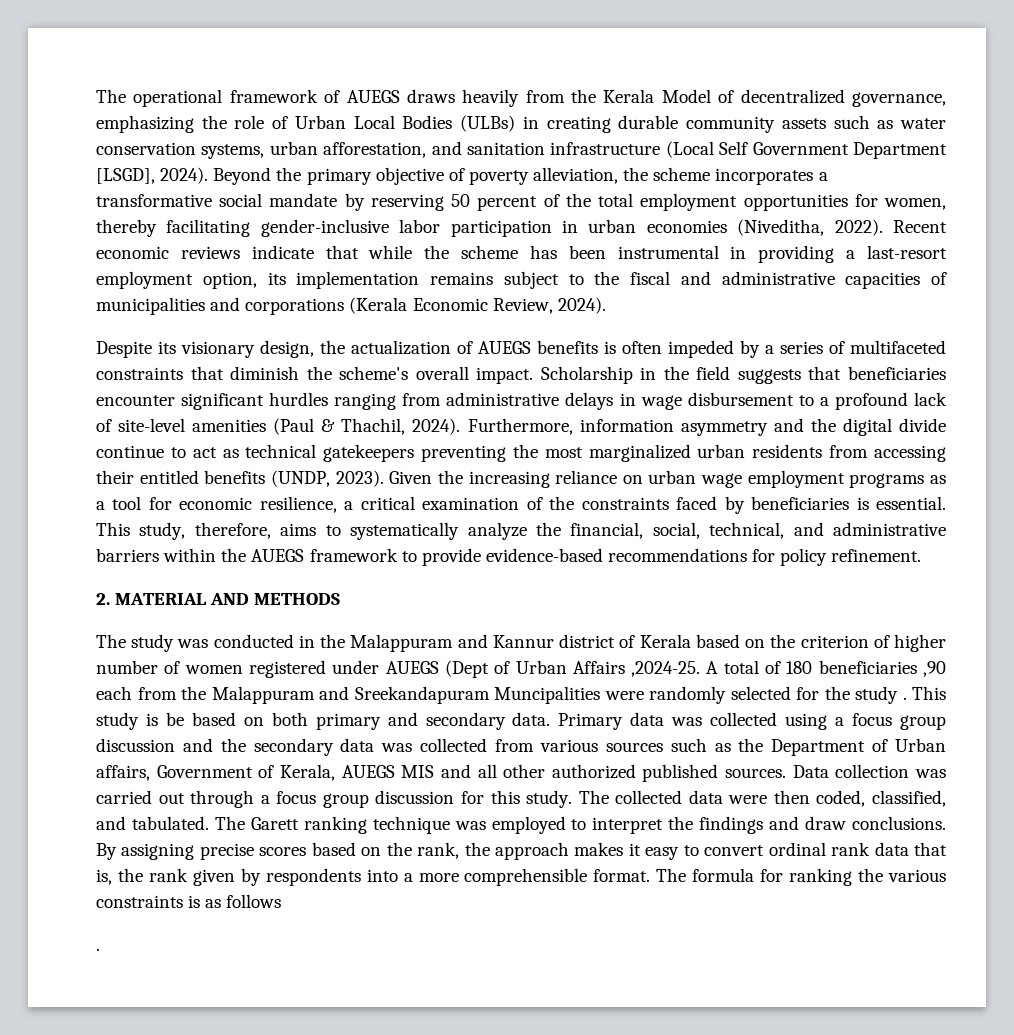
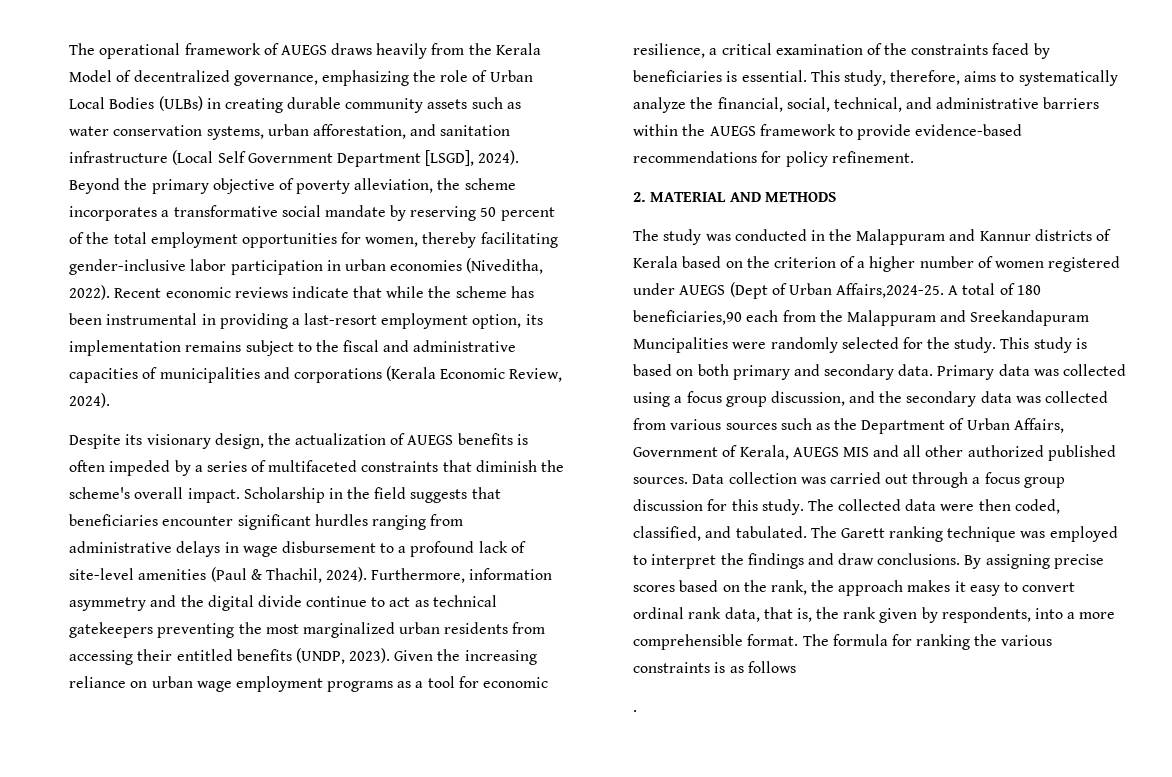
- The study was conducted in the Malappuram and Kannur district of Kerala based on the criterion of higher number of women registered under AUEGS (Dept of Urban Affairs ,2024-25.
+ The study was conducted in the Malappuram and Kannur districts of Kerala based on the criterion of a higher number of women registered under AUEGS (Dept of Urban Affairs,2024-25.
- A total of 180 beneficiaries ,90 each from the Malappuram and Sreekandapuram Muncipalities were randomly selected for the study .
+ A total of 180 beneficiaries,90 each from the Malappuram and Sreekandapuram Muncipalities were randomly selected for the study.
- This study is be based on both primary and secondary data.
+ This study is based on both primary and secondary data.
- Primary data was collected using a focus group discussion and the secondary data was collected from various sources such as the Department of Urban affairs, Government of Kerala, AUEGS MIS and all other authorized published sources.
+ Primary data was collected using a focus group discussion, and the secondary data was collected from various sources such as the Department of Urban Affairs, Government of Kerala, AUEGS MIS and all other authorized published sources.
- By assigning precise scores based on the rank, the approach makes it easy to convert ordinal rank data that is, the rank given by respondents into a more comprehensible format.
+ By assigning precise scores based on the rank, the approach makes it easy to convert ordinal rank data, that is, the rank given by respondents, into a more comprehensible format.

